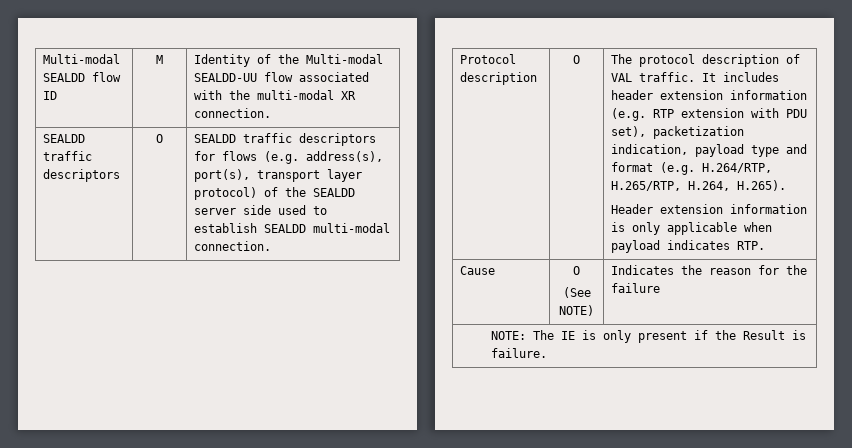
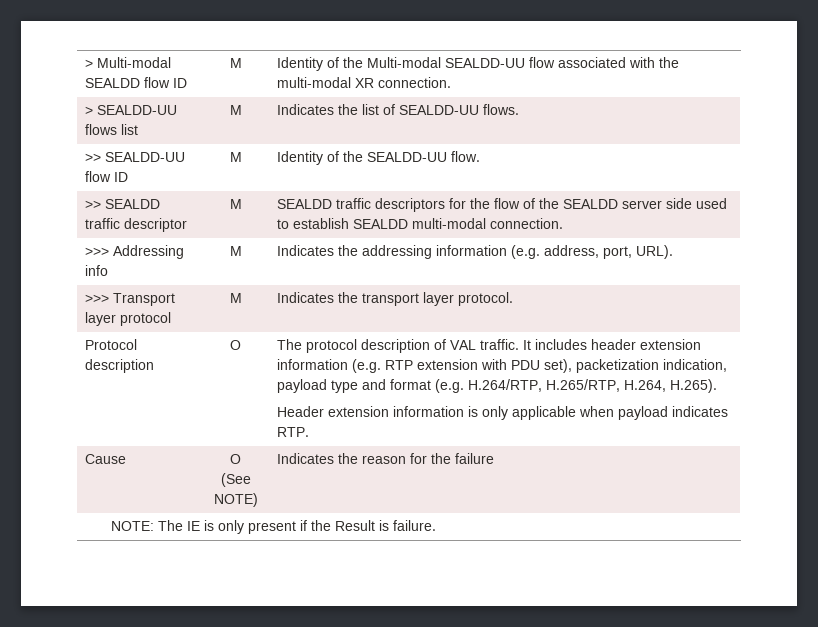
- Multi-modal SEALDD flow ID | M | Identity of the Multi-modal SEALDD-UU flow associated with the multi-modal XR connection.
+ > Multi-modal SEALDD flow ID | M | Identity of the Multi-modal SEALDD-UU flow associated with the multi-modal XR connection.
- SEALDD traffic descriptors | O | SEALDD traffic descriptors for flows (e.g. address(s), port(s), transport layer protocol) of the SEALDD server side used to establish SEALDD multi-modal connection.
+ > SEALDD-UU flows list | M | Indicates the list of SEALDD-UU flows.
+ >> SEALDD-UU flow ID | M | Identity of the SEALDD-UU flow.
+ >> SEALDD traffic descriptor | M | SEALDD traffic descriptors for the flow of the SEALDD server side used to establish SEALDD multi-modal connection.
+ >>> Addressing info | M | Indicates the addressing information (e.g. address, port, URL).
+ >>> Transport layer protocol | M | Indicates the transport layer protocol.

